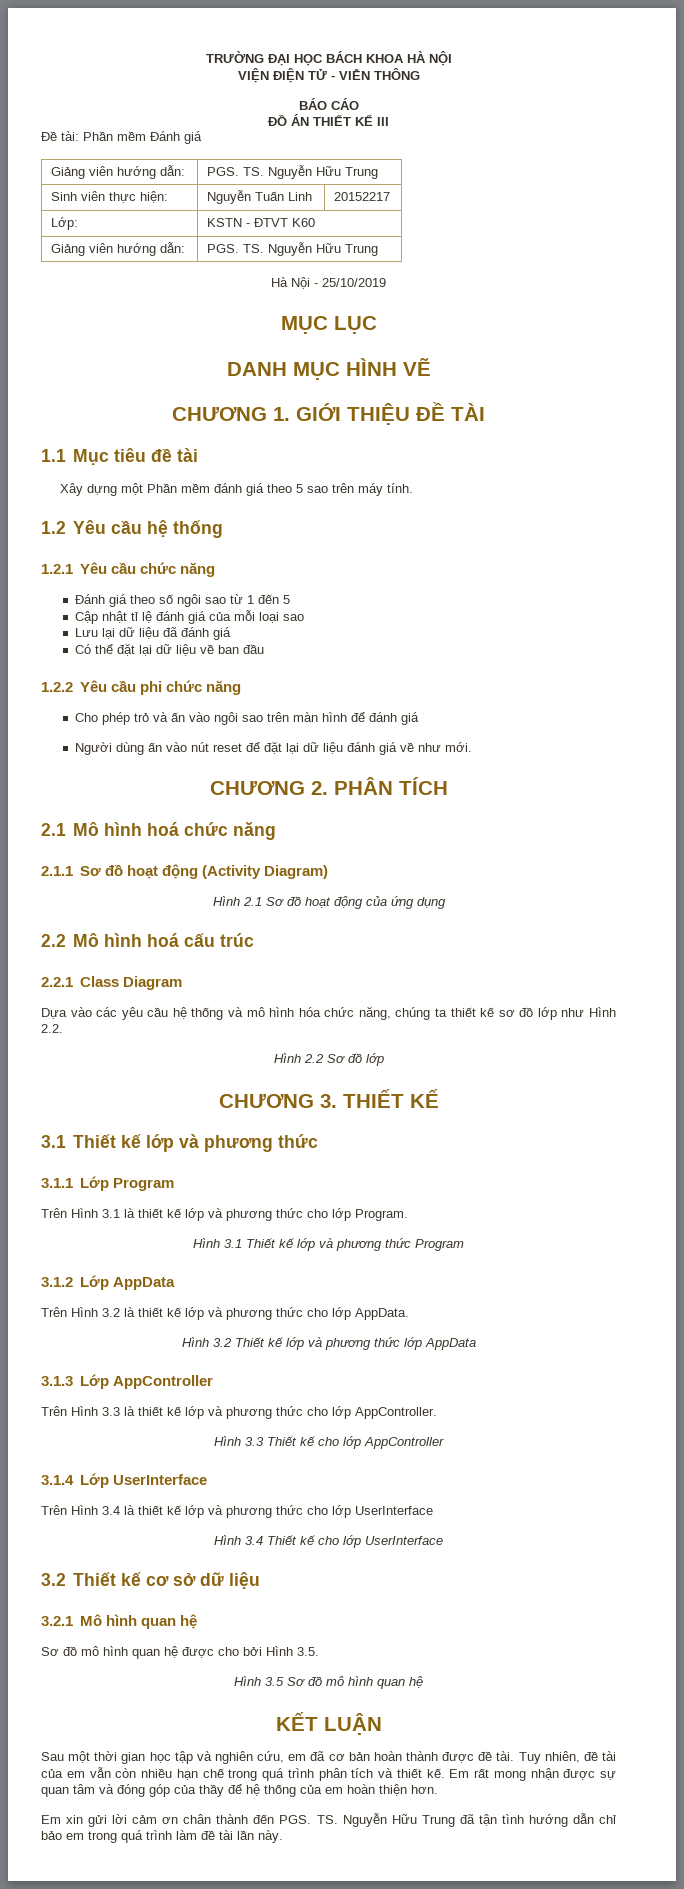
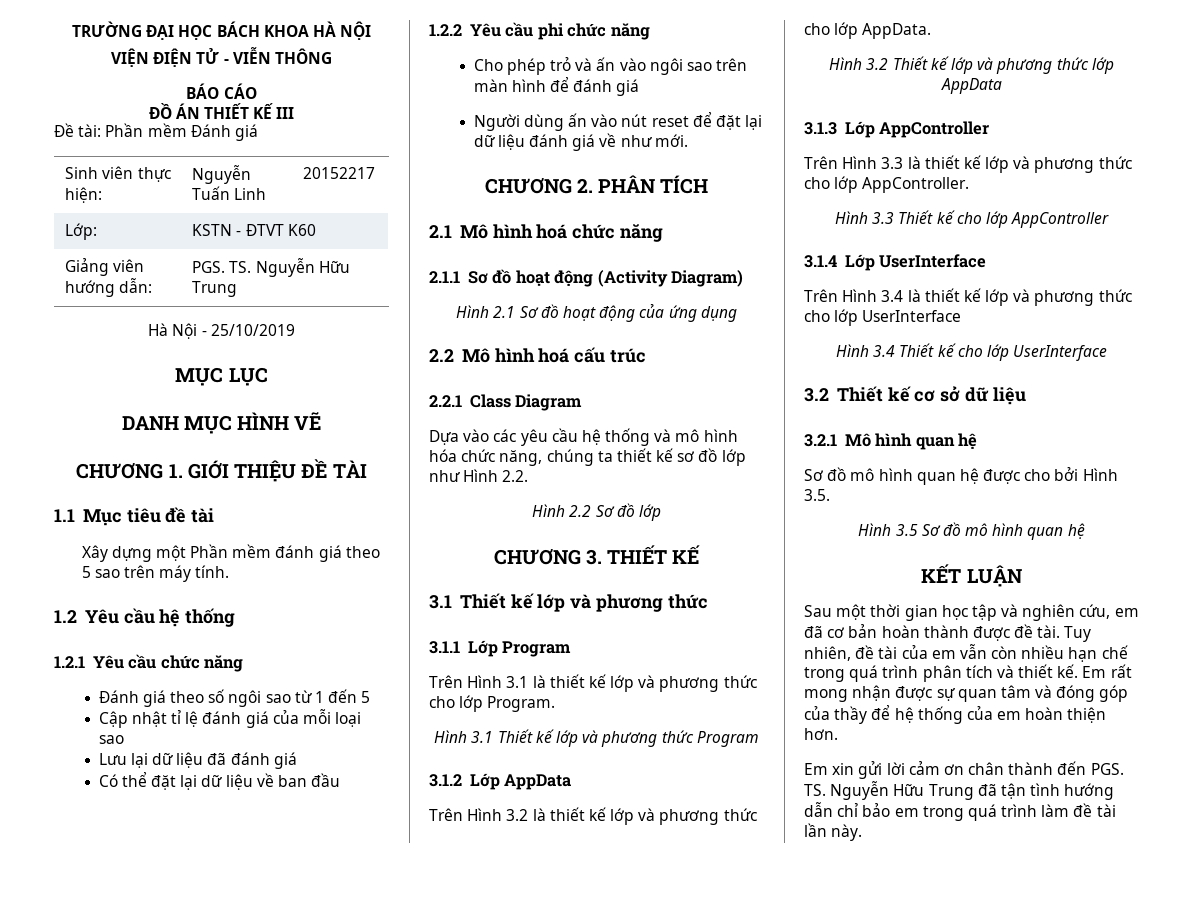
  Đề tài: Phần mềm Đánh giá
- Giảng viên hướng dẫn: | PGS. TS. Nguyễn Hữu Trung

